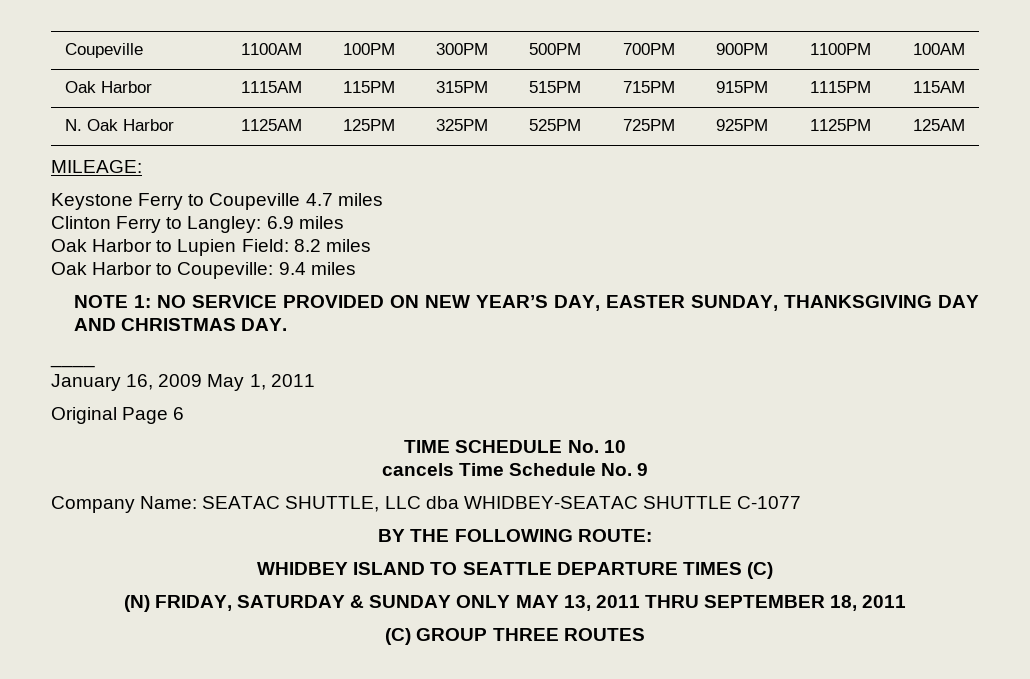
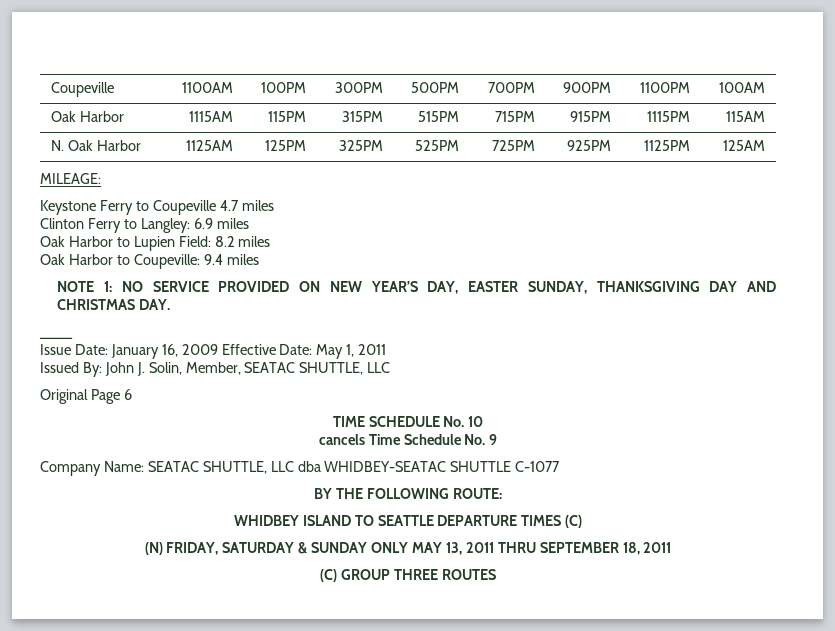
- January 16, 2009 May 1, 2011
+ Issue Date: January 16, 2009 Effective Date: May 1, 2011
+ Issued By: John J. Solin, Member, SEATAC SHUTTLE, LLC

